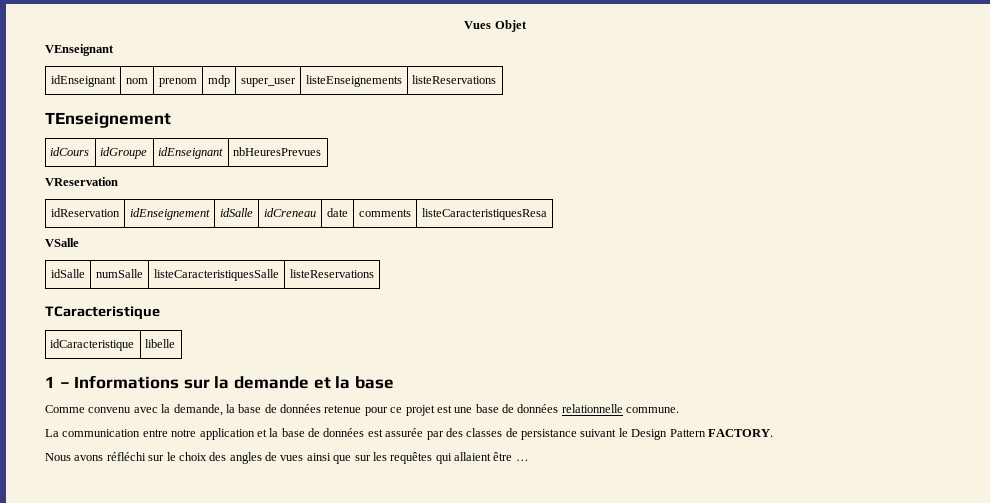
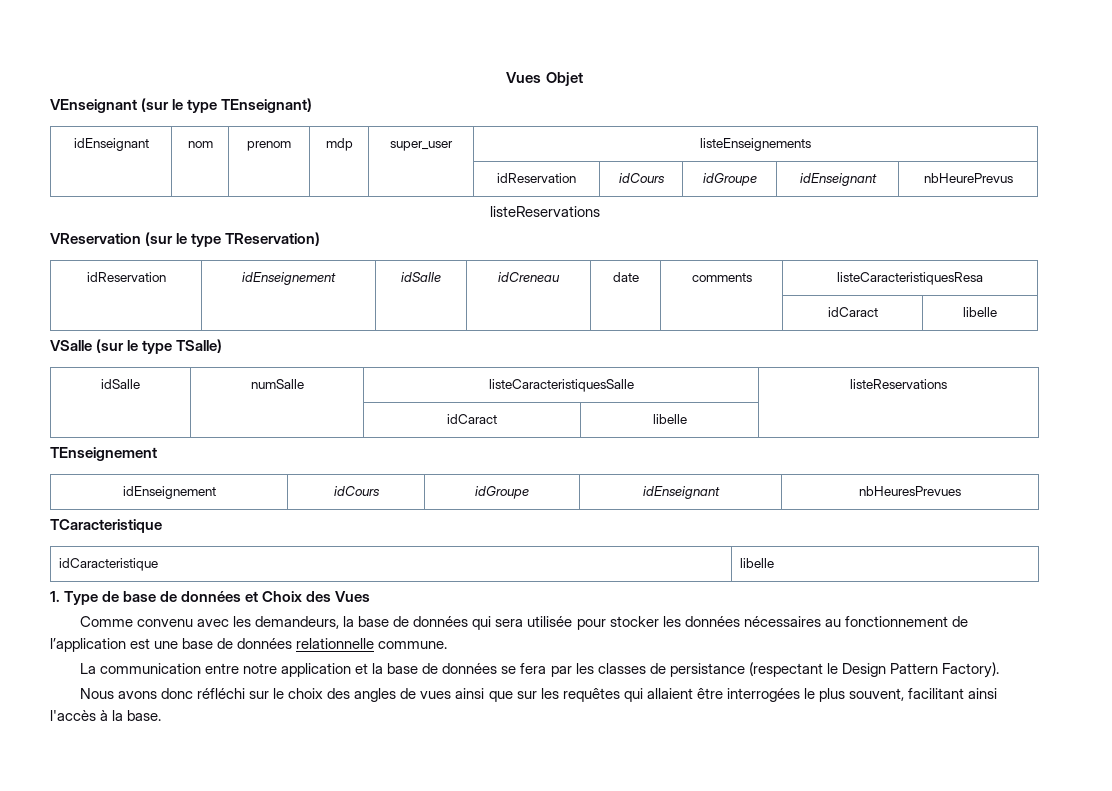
- VEnseignant
+ VEnseignant (sur le type TEnseignant)
- idEnseignant | nom | prenom | mdp | super_user | listeEnseignements | listeReservations
- TEnseignement
- idCours | idGroupe | idEnseignant | nbHeuresPrevues
+ idEnseignant | nom | prenom | mdp | super_user | listeEnseignements
+ | | | | | idReservation | idCours | idGroupe | idEnseignant | nbHeurePrevus
+ listeReservations
- VReservation
+ VReservation (sur le type TReservation)
+ | | | | | | idCaract | libelle
- VSalle
+ VSalle (sur le type TSalle)
+ | | idCaract | libelle |
+ TEnseignement
+ idEnseignement | idCours | idGroupe | idEnseignant | nbHeuresPrevues
  TCaracteristique
  idCaracteristique | libelle
- 1 – Informations sur la demande et la base
+ 1. Type de base de données et Choix des Vues
- Comme convenu avec la demande, la base de données retenue pour ce projet est une base de données relationnelle commune.
+ Comme convenu avec les demandeurs, la base de données qui sera utilisée pour stocker les données nécessaires au fonctionnement de l’application est une base de données relationnelle commune.
- La communication entre notre application et la base de données est assurée par des classes de persistance suivant le Design Pattern FACTORY.
+ La communication entre notre application et la base de données se fera par les classes de persistance (respectant le Design Pattern Factory).
- Nous avons réfléchi sur le choix des angles de vues ainsi que sur les requêtes qui allaient être …
+ Nous avons donc réfléchi sur le choix des angles de vues ainsi que sur les requêtes qui allaient être interrogées le plus souvent, facilitant ainsi l'accès à la base.

